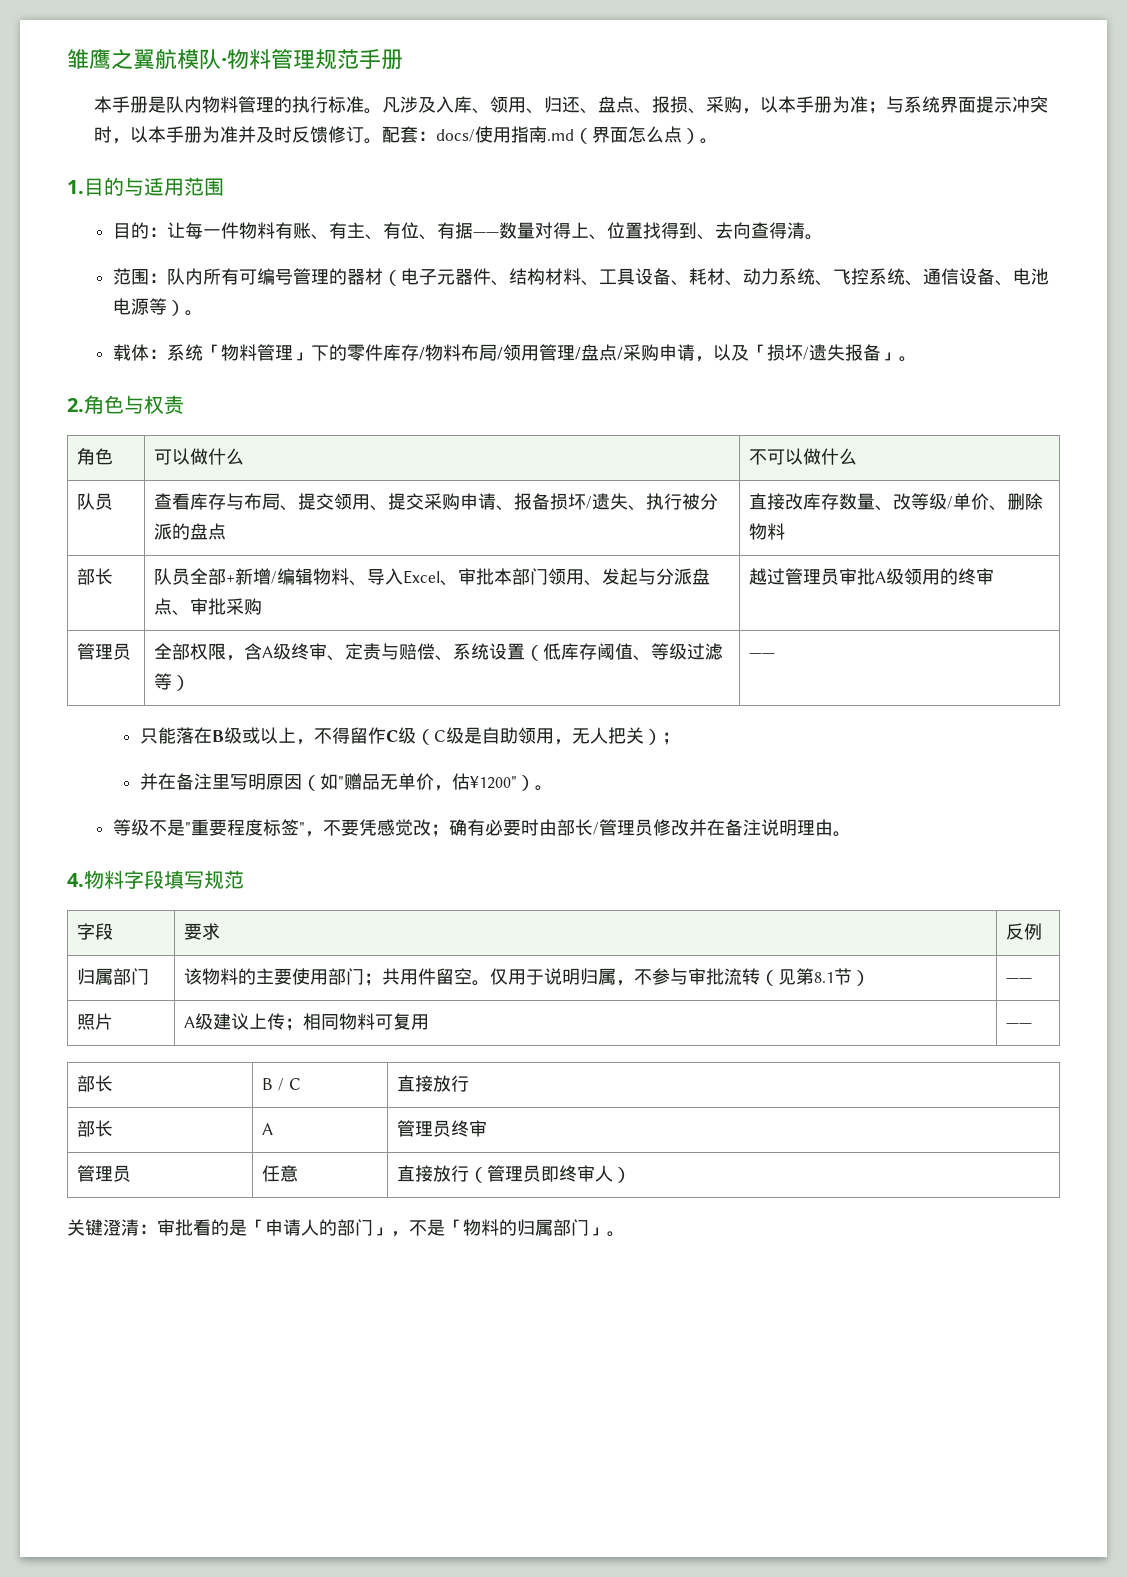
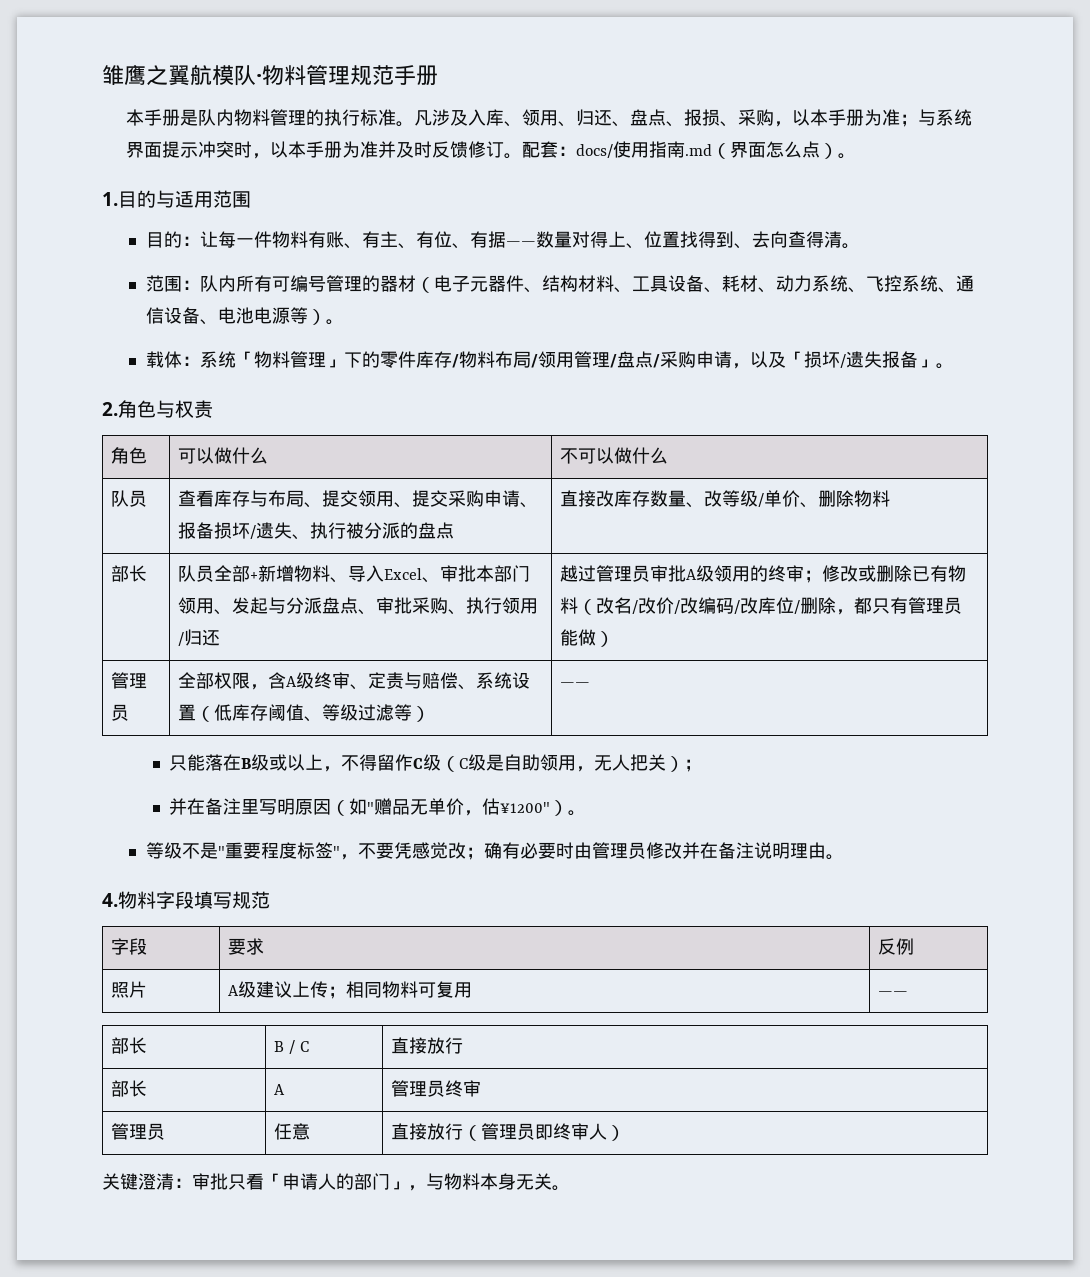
- 队员全部+新增/编辑物料、导入Excel、审批本部门领用、发起与分派盘点、审批采购
+ 队员全部+新增物料、导入Excel、审批本部门领用、发起与分派盘点、审批采购、执行领用/归还
- 越过管理员审批A级领用的终审
+ 越过管理员审批A级领用的终审；修改或删除已有物料（改名/改价/改编码/改库位/删除，都只有管理员能做）
- 等级不是"重要程度标签"，不要凭感觉改；确有必要时由部长/管理员修改并在备注说明理由。
+ 等级不是"重要程度标签"，不要凭感觉改；确有必要时由管理员修改并在备注说明理由。
- 归属部门 | 该物料的主要使用部门；共用件留空。仅用于说明归属，不参与审批流转（见第8.1节） | ——
- 关键澄清：审批看的是「申请人的部门」，不是「物料的归属部门」。
+ 关键澄清：审批只看「申请人的部门」，与物料本身无关。

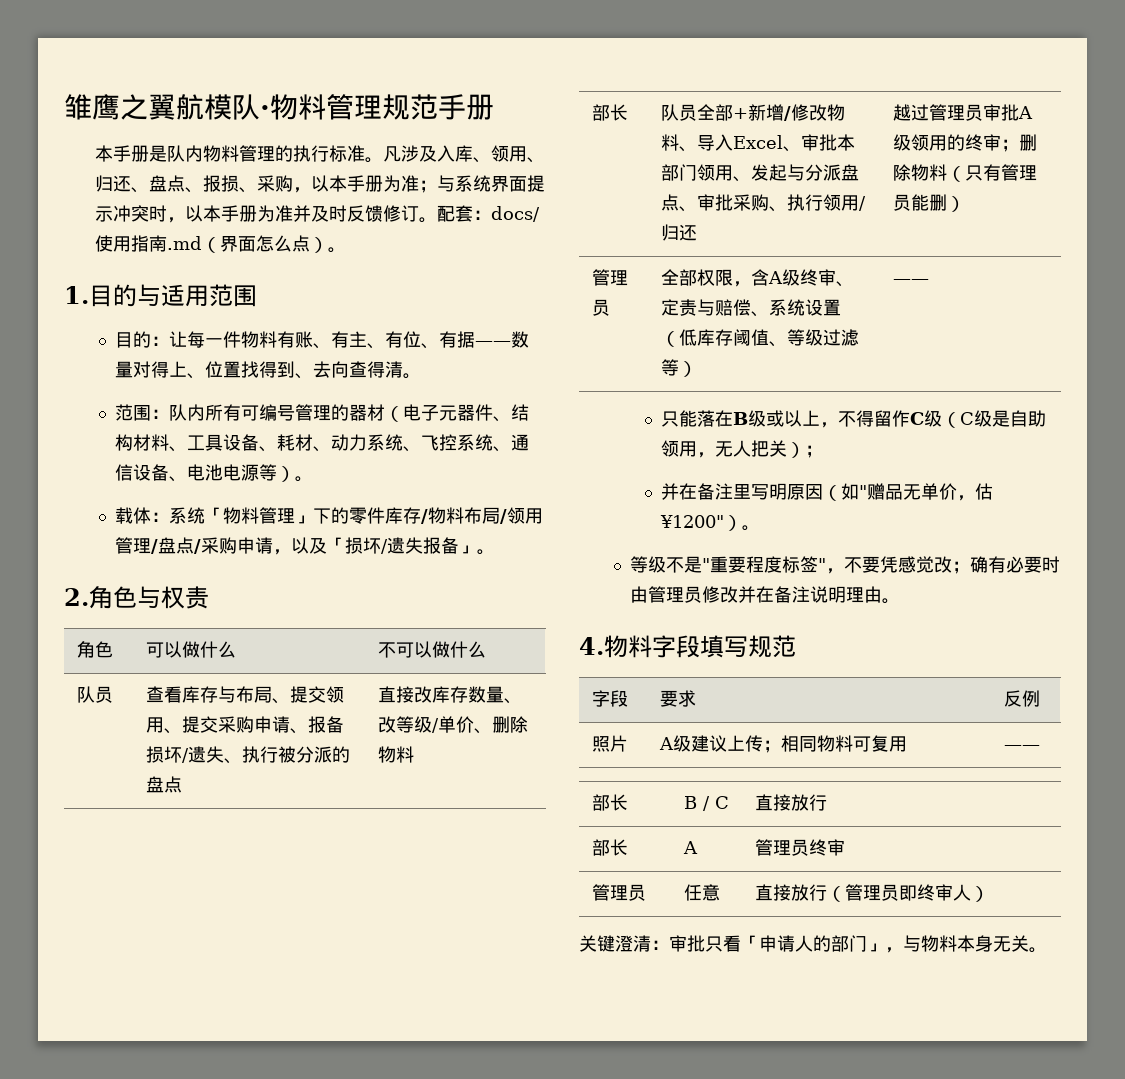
- 队员全部+新增物料、导入Excel、审批本部门领用、发起与分派盘点、审批采购、执行领用/归还
+ 队员全部+新增/修改物料、导入Excel、审批本部门领用、发起与分派盘点、审批采购、执行领用/归还
- 越过管理员审批A级领用的终审；修改或删除已有物料（改名/改价/改编码/改库位/删除，都只有管理员能做）
+ 越过管理员审批A级领用的终审；删除物料（只有管理员能删）

